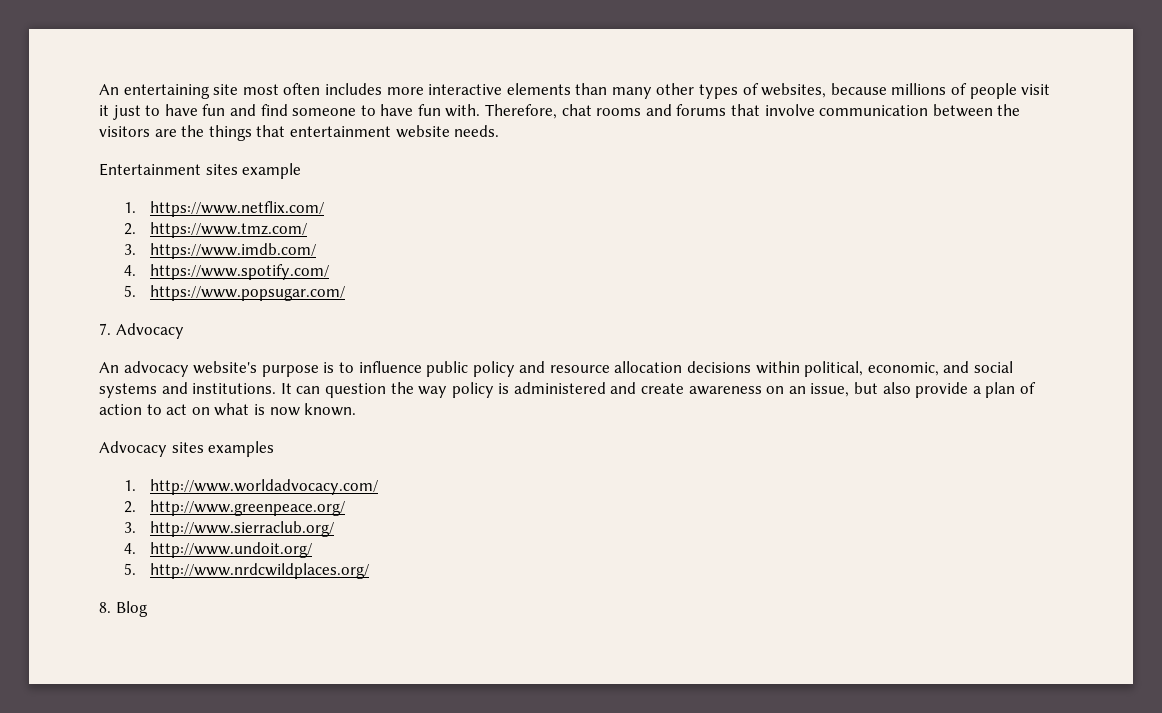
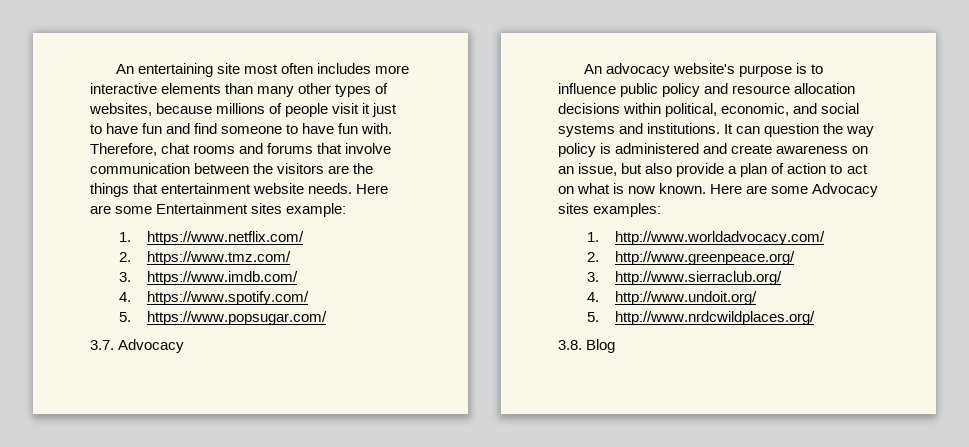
- Therefore, chat rooms and forums that involve communication between the visitors are the things that entertainment website needs.
- Entertainment sites example
+ Therefore, chat rooms and forums that involve communication between the visitors are the things that entertainment website needs. Here are some Entertainment sites example:
- 7. Advocacy
+ 3.7. Advocacy
- It can question the way policy is administered and create awareness on an issue, but also provide a plan of action to act on what is now known.
- Advocacy sites examples
+ It can question the way policy is administered and create awareness on an issue, but also provide a plan of action to act on what is now known. Here are some Advocacy sites examples:
- 8. Blog
+ 3.8. Blog

